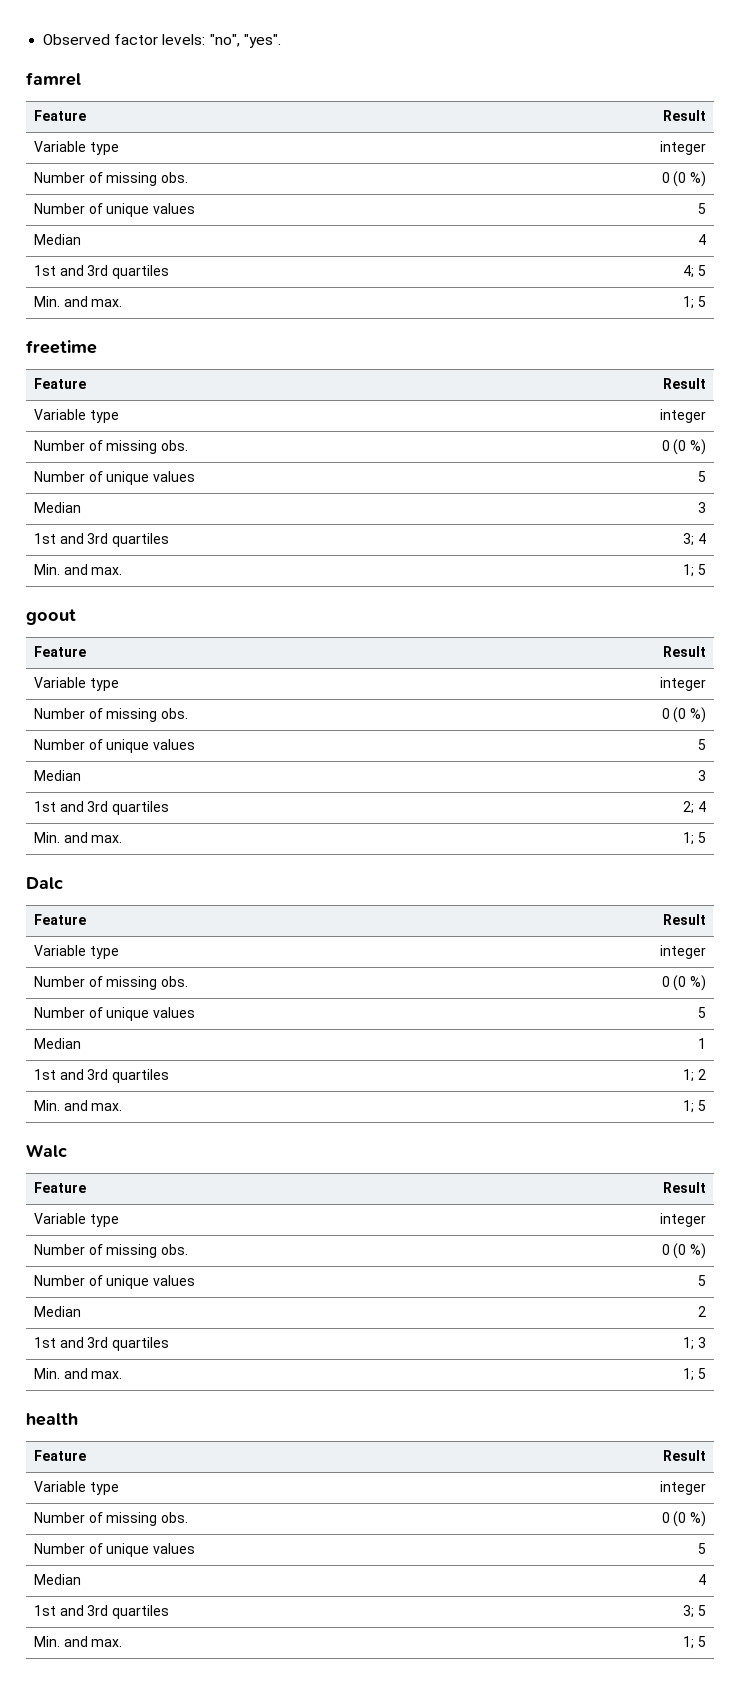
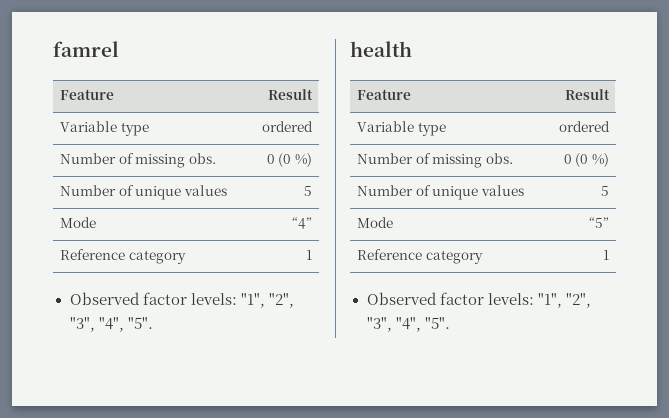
- Observed factor levels: "no", "yes".
  famrel
  Feature | Result
- Variable type | integer
+ Variable type | ordered
  Number of missing obs. | 0 (0 %)
  Number of unique values | 5
- Median | 4
- 1st and 3rd quartiles | 4; 5
- Min. and max. | 1; 5
- freetime
+ Mode | “4”
+ Reference category | 1
+ Observed factor levels: "1", "2", "3", "4", "5".
+ health
  Feature | Result
- Variable type | integer
+ Variable type | ordered
  Number of missing obs. | 0 (0 %)
  Number of unique values | 5
- Median | 3
- 1st and 3rd quartiles | 3; 4
- Min. and max. | 1; 5
- goout
- Feature | Result
- Variable type | integer
- Number of missing obs. | 0 (0 %)
- Number of unique values | 5
- Median | 3
- 1st and 3rd quartiles | 2; 4
- Min. and max. | 1; 5
- Dalc
- Feature | Result
- Variable type | integer
- Number of missing obs. | 0 (0 %)
- Number of unique values | 5
- Median | 1
- 1st and 3rd quartiles | 1; 2
- Min. and max. | 1; 5
- Walc
- Feature | Result
- Variable type | integer
- Number of missing obs. | 0 (0 %)
- Number of unique values | 5
- Median | 2
- 1st and 3rd quartiles | 1; 3
- Min. and max. | 1; 5
- health
- Feature | Result
- Variable type | integer
- Number of missing obs. | 0 (0 %)
- Number of unique values | 5
- Median | 4
- 1st and 3rd quartiles | 3; 5
- Min. and max. | 1; 5
+ Mode | “5”
+ Reference category | 1
+ Observed factor levels: "1", "2", "3", "4", "5".

